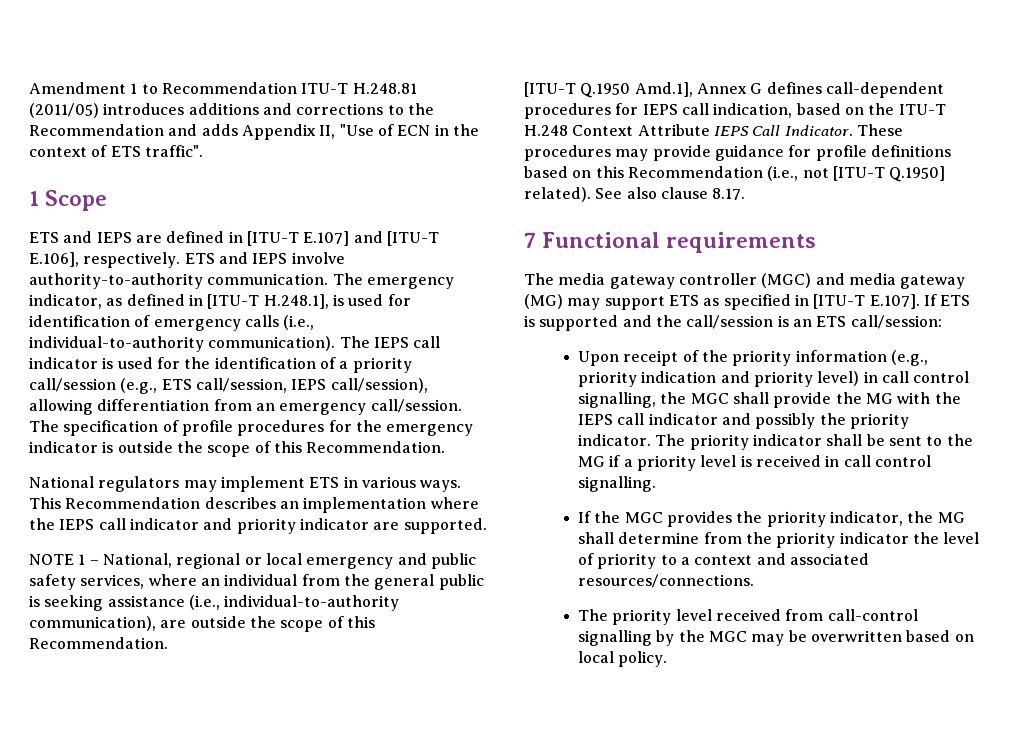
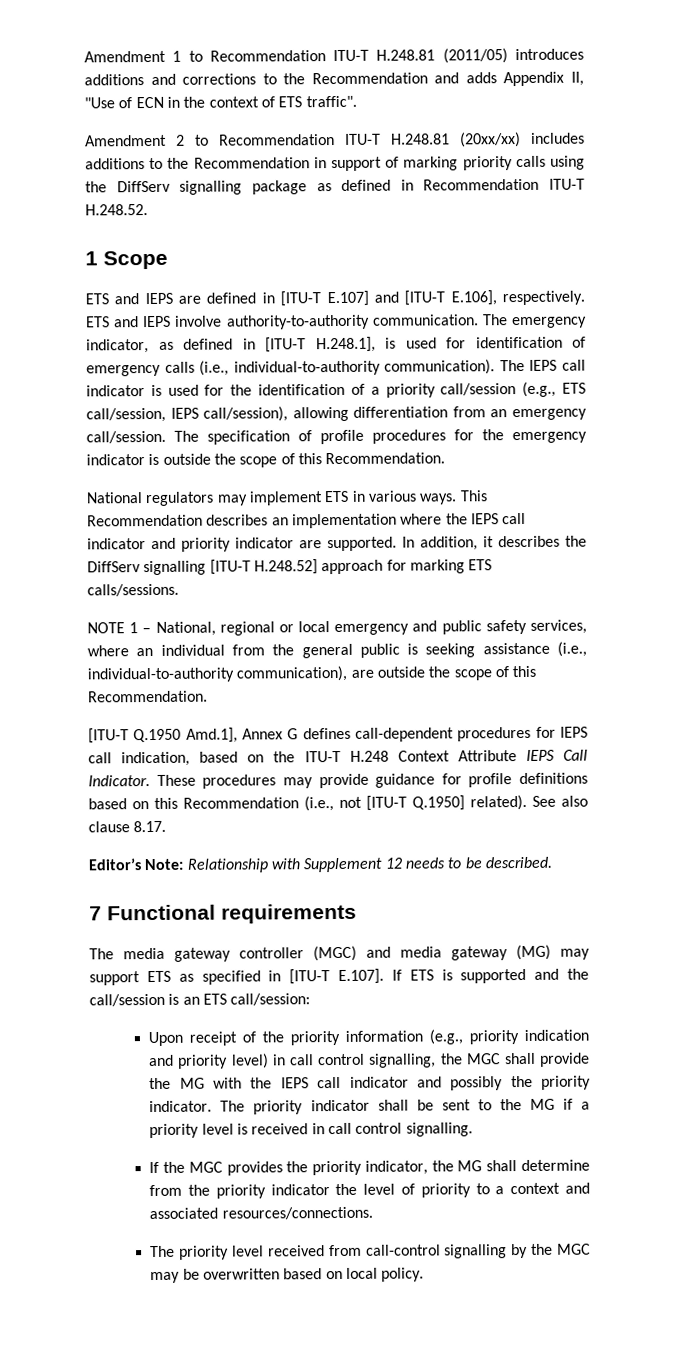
+ Amendment 2 to Recommendation ITU-T H.248.81 (20xx/xx) includes additions to the Recommendation in support of marking priority calls using the DiffServ signalling package as defined in Recommendation ITU-T H.248.52.
+ In addition, it describes the DiffServ signalling [ITU-T H.248.52] approach for marking ETS calls/sessions.
+ Editor’s Note: Relationship with Supplement 12 needs to be described.

